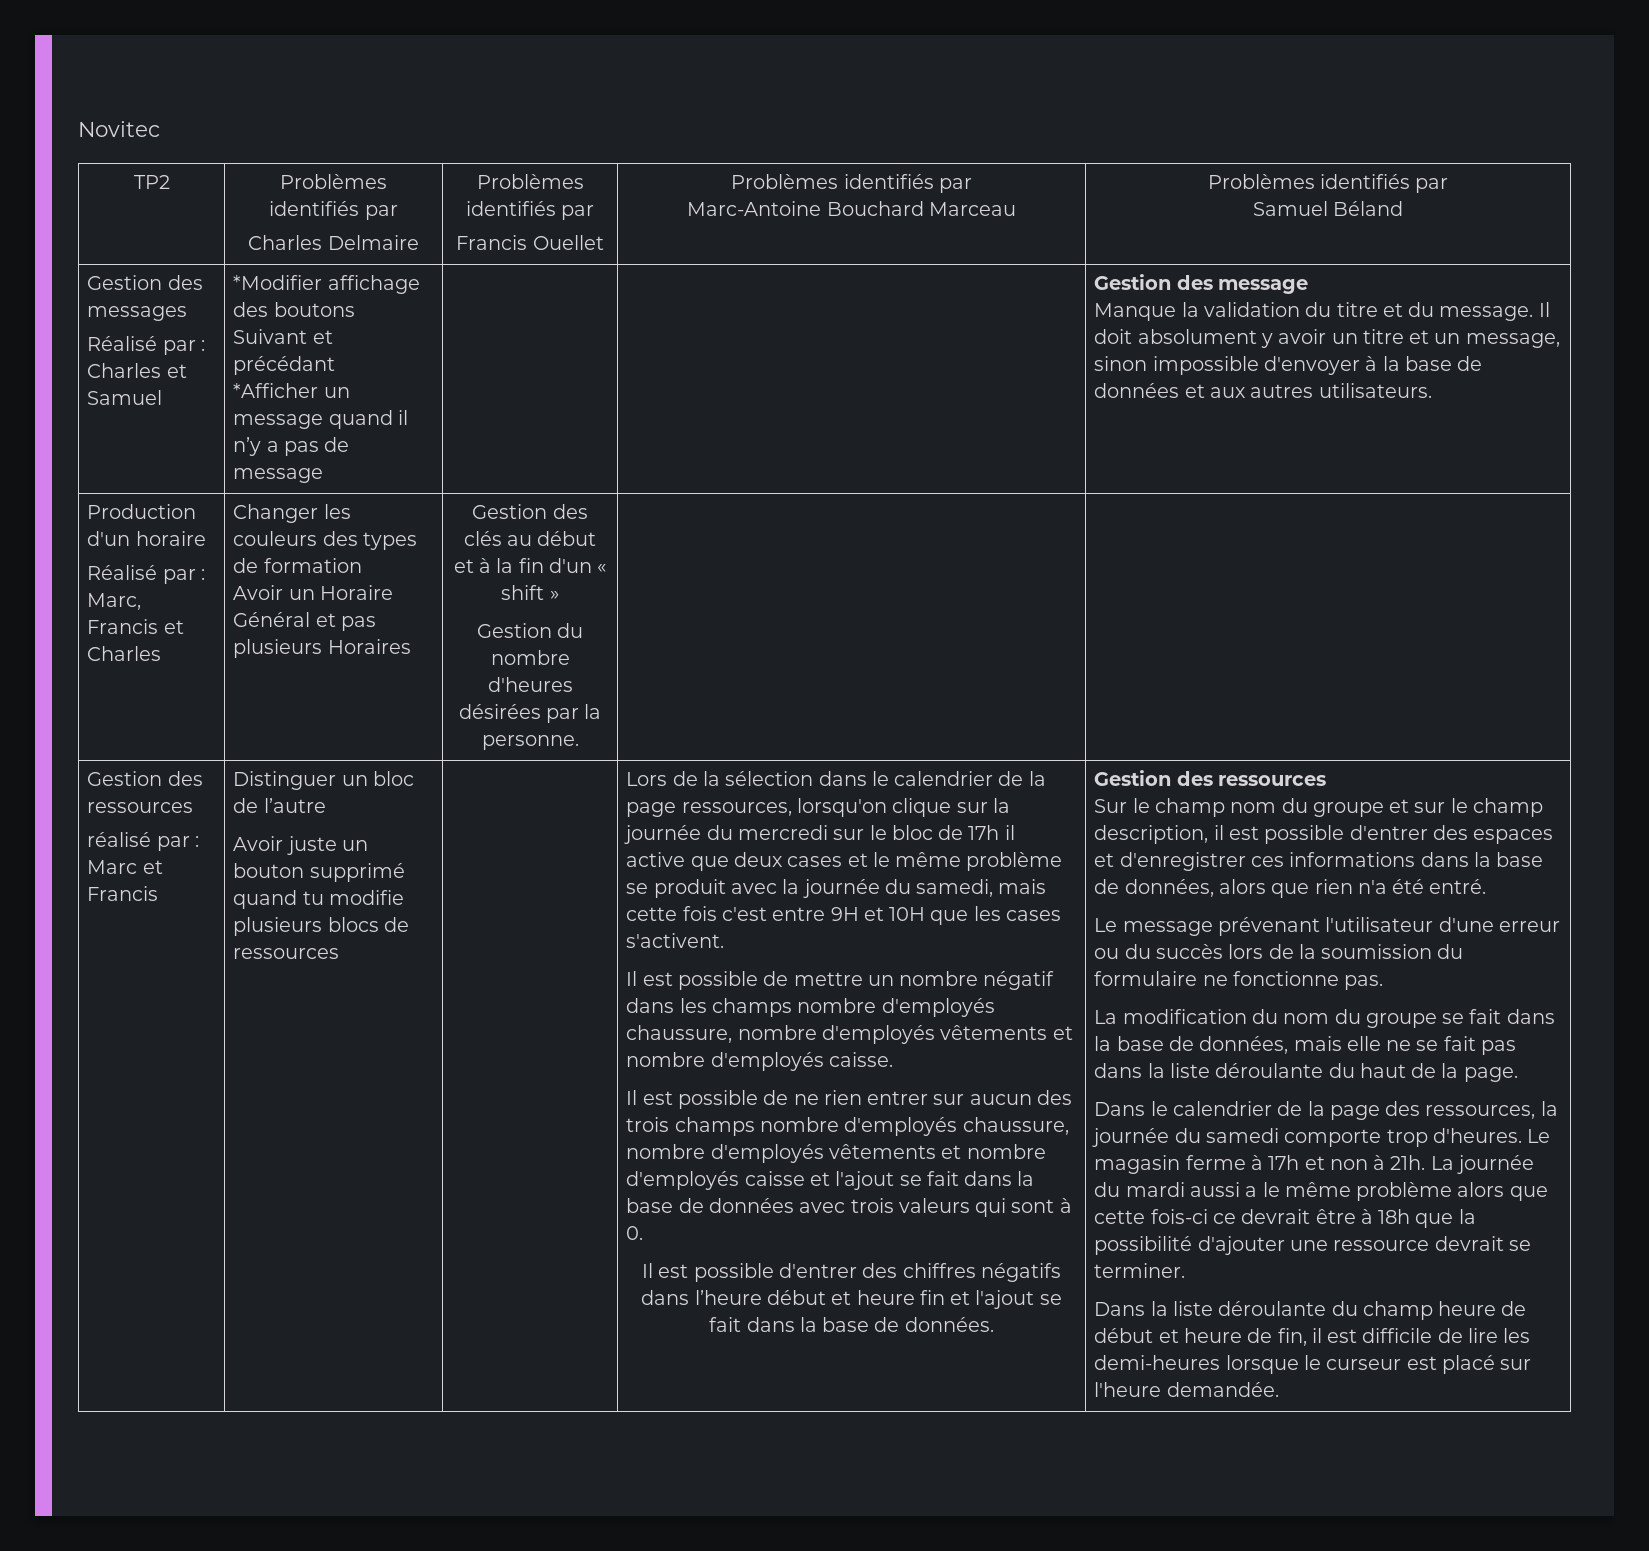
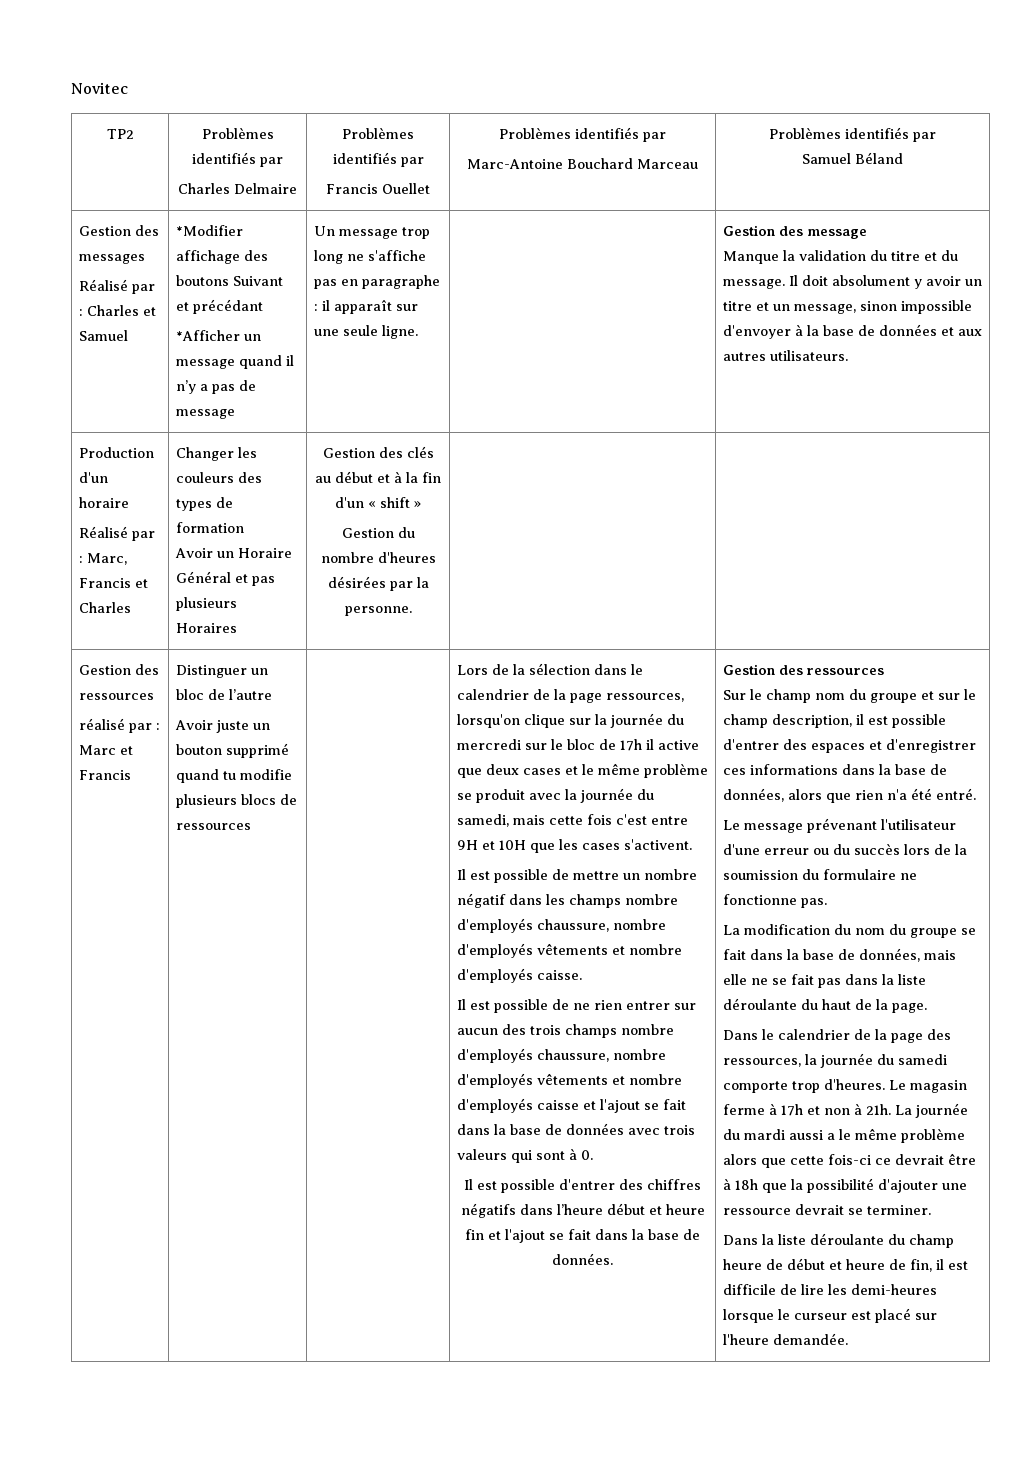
+ Un message trop long ne s'affiche pas en paragraphe : il apparaît sur une seule ligne.

